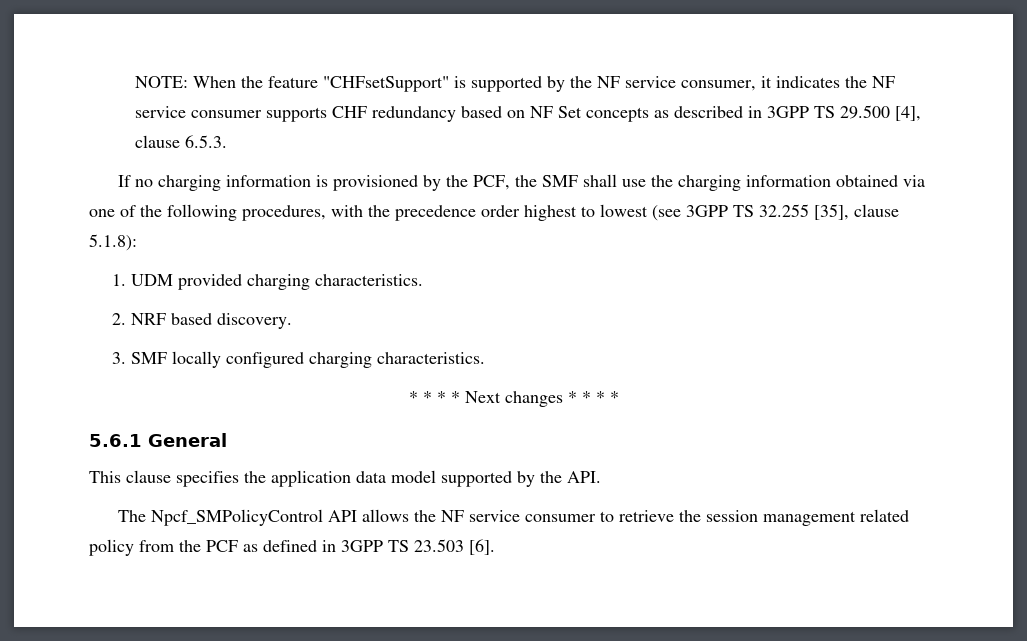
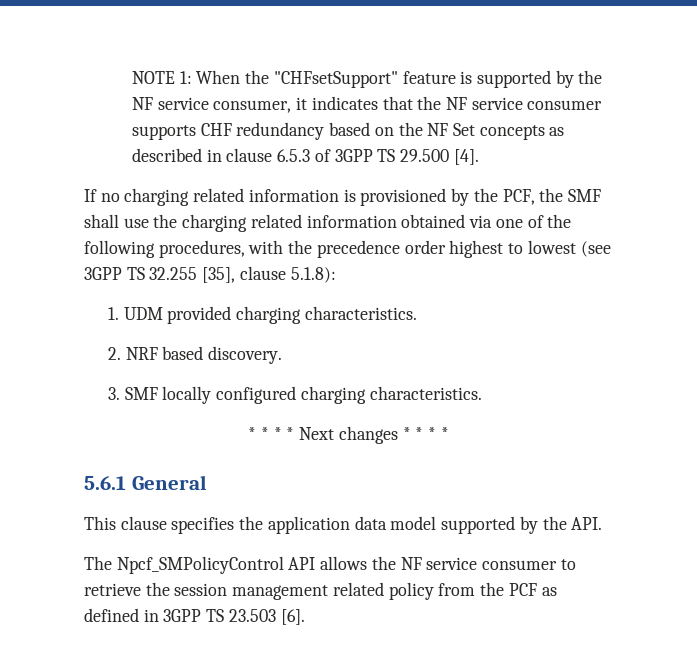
- NOTE: When the feature "CHFsetSupport" is supported by the NF service consumer, it indicates the NF service consumer supports CHF redundancy based on NF Set concepts as described in 3GPP TS 29.500 [4], clause 6.5.3.
+ NOTE 1: When the "CHFsetSupport" feature is supported by the NF service consumer, it indicates that the NF service consumer supports CHF redundancy based on the NF Set concepts as described in clause 6.5.3 of 3GPP TS 29.500 [4].
- If no charging information is provisioned by the PCF, the SMF shall use the charging information obtained via one of the following procedures, with the precedence order highest to lowest (see 3GPP TS 32.255 [35], clause 5.1.8):
+ If no charging related information is provisioned by the PCF, the SMF shall use the charging related information obtained via one of the following procedures, with the precedence order highest to lowest (see 3GPP TS 32.255 [35], clause 5.1.8):

